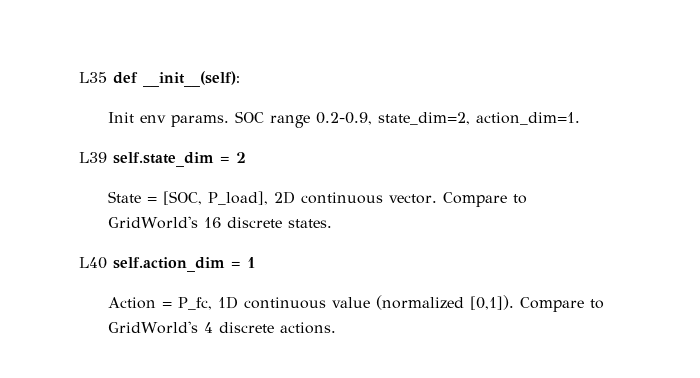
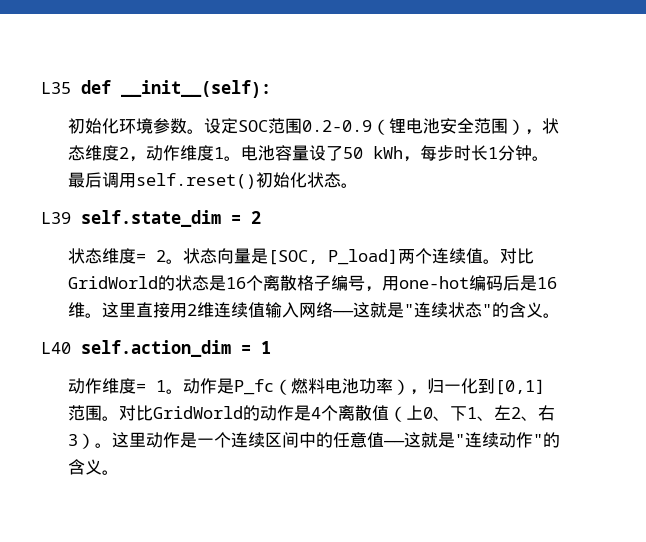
- Init env params. SOC range 0.2-0.9, state_dim=2, action_dim=1.
+ 初始化环境参数。设定SOC范围0.2-0.9（锂电池安全范围），状态维度2，动作维度1。电池容量设了50 kWh，每步时长1分钟。最后调用self.reset()初始化状态。
  L39 self.state_dim = 2
- State = [SOC, P_load], 2D continuous vector. Compare to GridWorld's 16 discrete states.
+ 状态维度= 2。状态向量是[SOC, P_load]两个连续值。对比GridWorld的状态是16个离散格子编号，用one-hot编码后是16维。这里直接用2维连续值输入网络——这就是"连续状态"的含义。
  L40 self.action_dim = 1
- Action = P_fc, 1D continuous value (normalized [0,1]). Compare to GridWorld's 4 discrete actions.
+ 动作维度= 1。动作是P_fc（燃料电池功率），归一化到[0,1]范围。对比GridWorld的动作是4个离散值（上0、下1、左2、右3）。这里动作是一个连续区间中的任意值——这就是"连续动作"的含义。

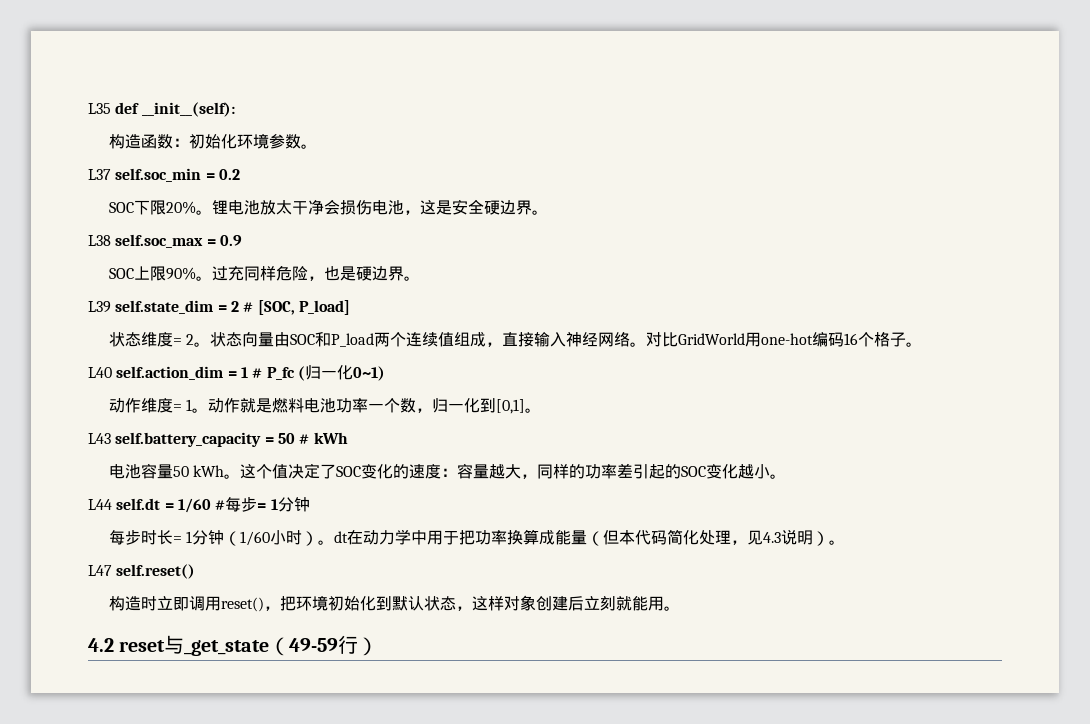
- 初始化环境参数。设定SOC范围0.2-0.9（锂电池安全范围），状态维度2，动作维度1。电池容量设了50 kWh，每步时长1分钟。最后调用self.reset()初始化状态。
+ 构造函数：初始化环境参数。
+ L37 self.soc_min = 0.2
+ SOC下限20%。锂电池放太干净会损伤电池，这是安全硬边界。
+ L38 self.soc_max = 0.9
+ SOC上限90%。过充同样危险，也是硬边界。
- L39 self.state_dim = 2
+ L39 self.state_dim = 2 # [SOC, P_load]
- 状态向量是[SOC, P_load]两个连续值。对比GridWorld的状态是16个离散格子编号，用one-hot编码后是16维。这里直接用2维连续值输入网络——这就是"连续状态"的含义。
+ 状态向量由SOC和P_load两个连续值组成，直接输入神经网络。对比GridWorld用one-hot编码16个格子。
- L40 self.action_dim = 1
+ L40 self.action_dim = 1 # P_fc (归一化0~1)
- 动作是P_fc（燃料电池功率），归一化到[0,1]范围。对比GridWorld的动作是4个离散值（上0、下1、左2、右3）。这里动作是一个连续区间中的任意值——这就是"连续动作"的含义。
+ 动作就是燃料电池功率一个数，归一化到[0,1]。
+ L43 self.battery_capacity = 50 # kWh
+ 电池容量50 kWh。这个值决定了SOC变化的速度：容量越大，同样的功率差引起的SOC变化越小。
+ L44 self.dt = 1/60 #每步= 1分钟
+ 每步时长= 1分钟（1/60小时）。dt在动力学中用于把功率换算成能量（但本代码简化处理，见4.3说明）。
+ L47 self.reset()
+ 构造时立即调用reset()，把环境初始化到默认状态，这样对象创建后立刻就能用。
+ 4.2 reset与_get_state（49-59行）

